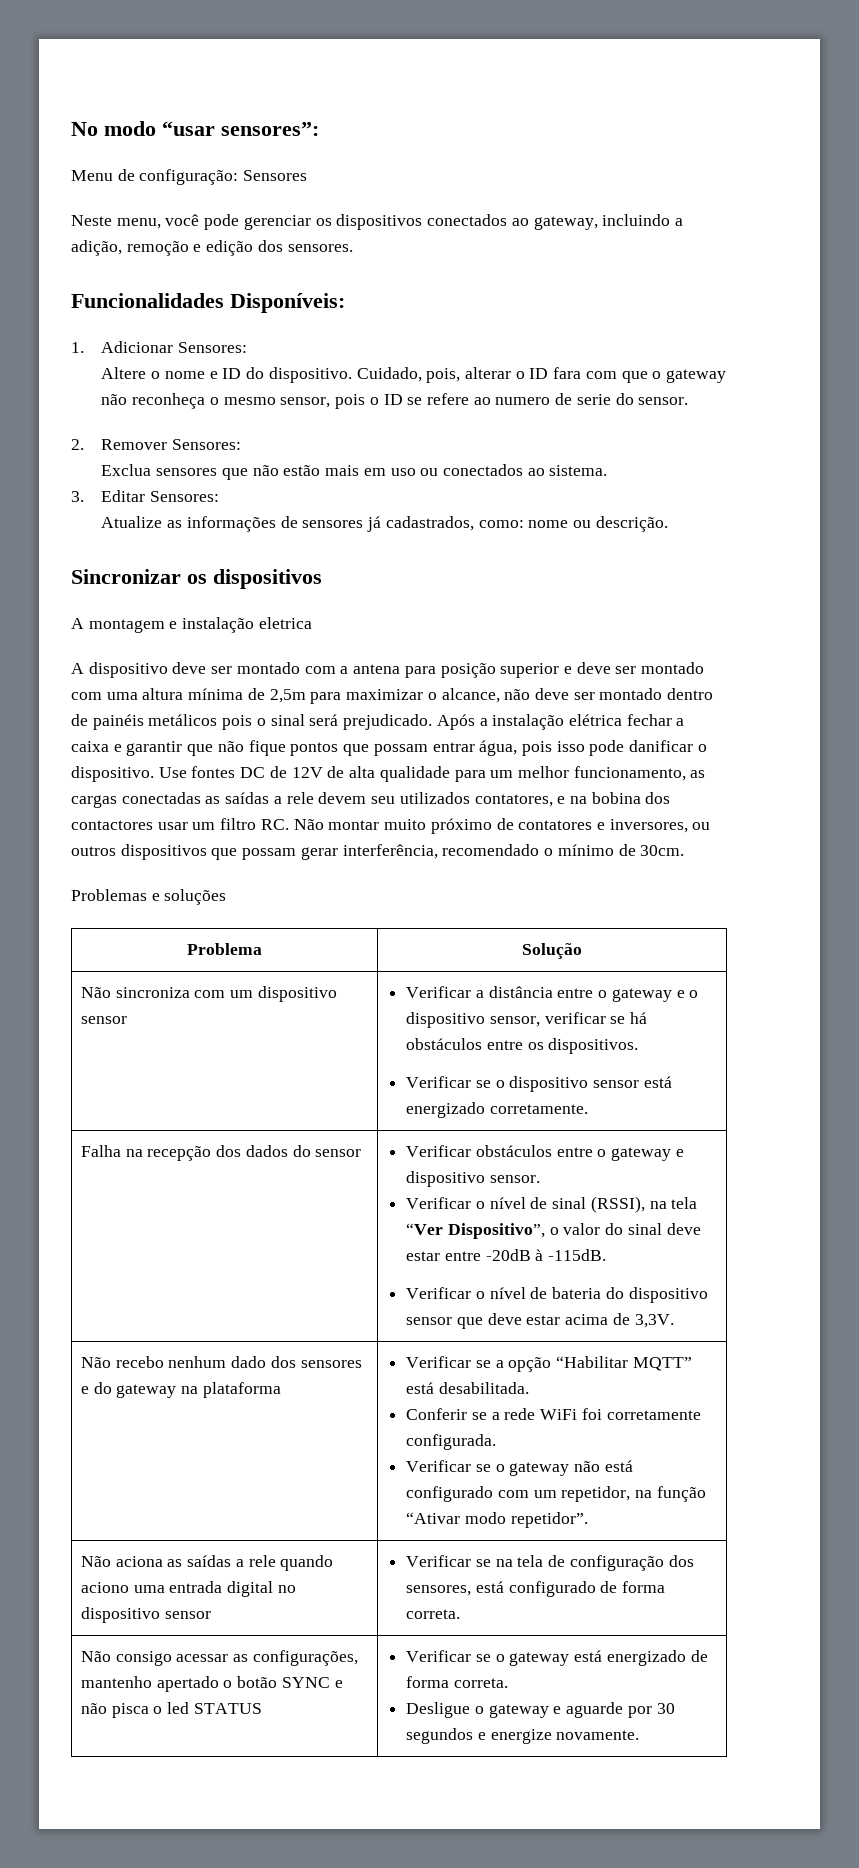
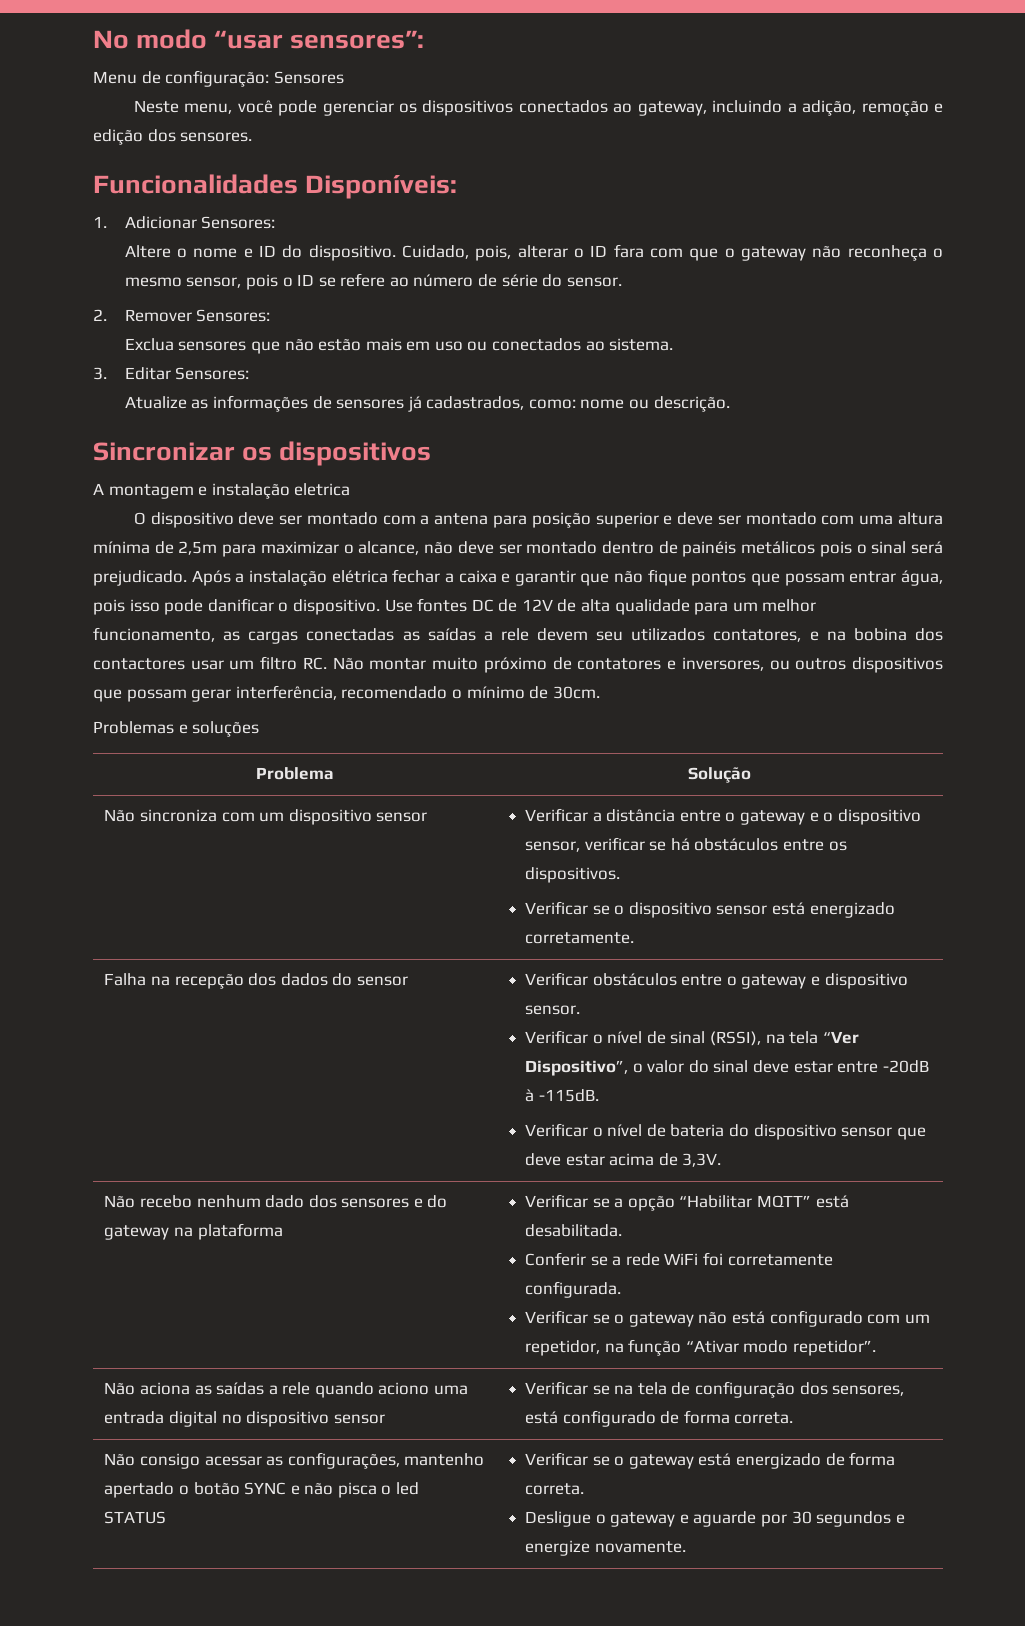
- Cuidado, pois, alterar o ID fara com que o gateway não reconheça o mesmo sensor, pois o ID se refere ao numero de serie do sensor.
+ Cuidado, pois, alterar o ID fara com que o gateway não reconheça o mesmo sensor, pois o ID se refere ao número de série do sensor.
- A dispositivo deve ser montado com a antena para posição superior e deve ser montado com uma altura mínima de 2,5m para maximizar o alcance, não deve ser montado dentro de painéis metálicos pois o sinal será prejudicado.
+ O dispositivo deve ser montado com a antena para posição superior e deve ser montado com uma altura mínima de 2,5m para maximizar o alcance, não deve ser montado dentro de painéis metálicos pois o sinal será prejudicado.

